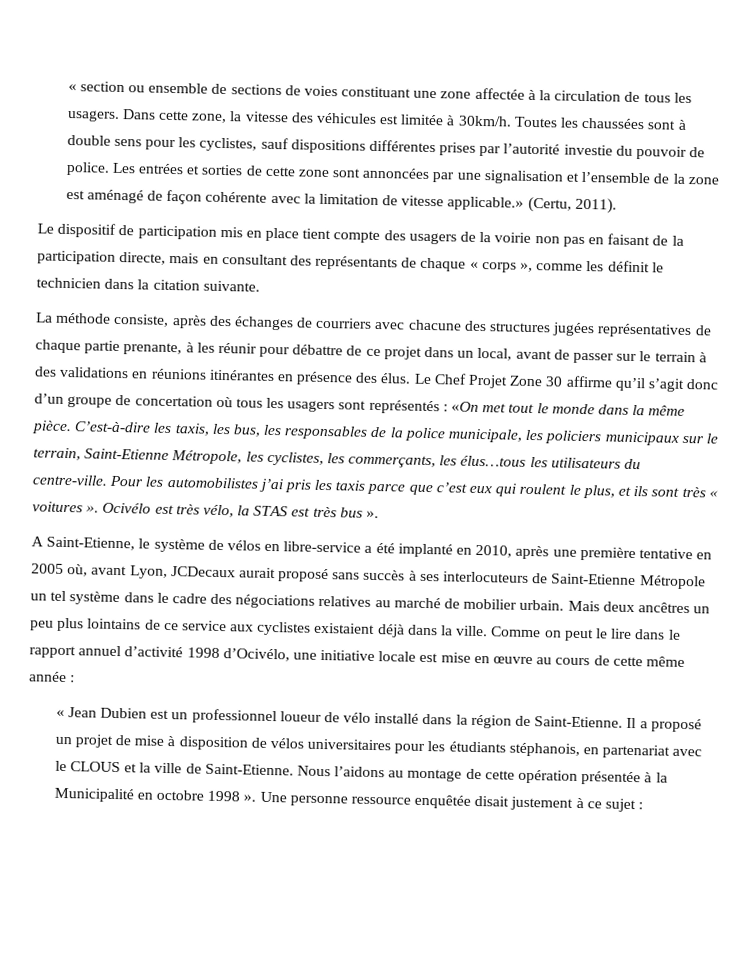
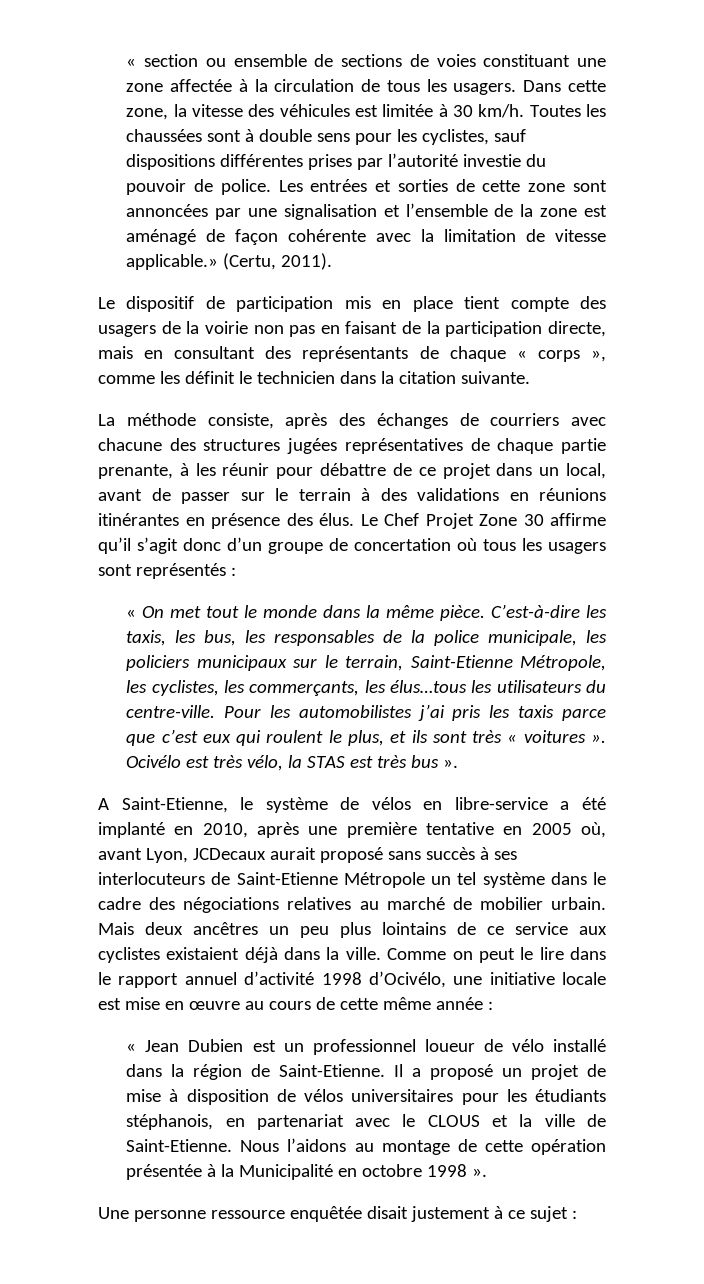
- Dans cette zone, la vitesse des véhicules est limitée à 30km/h.
+ Dans cette zone, la vitesse des véhicules est limitée à 30 km/h.
- Le Chef Projet Zone 30 affirme qu’il s’agit donc d’un groupe de concertation où tous les usagers sont représentés : «On met tout le monde dans la même pièce.
+ Le Chef Projet Zone 30 affirme qu’il s’agit donc d’un groupe de concertation où tous les usagers sont représentés :
+ « On met tout le monde dans la même pièce.
- Nous l’aidons au montage de cette opération présentée à la Municipalité en octobre 1998 ». Une personne ressource enquêtée disait justement à ce sujet :
+ Nous l’aidons au montage de cette opération présentée à la Municipalité en octobre 1998 ».
+ Une personne ressource enquêtée disait justement à ce sujet :

